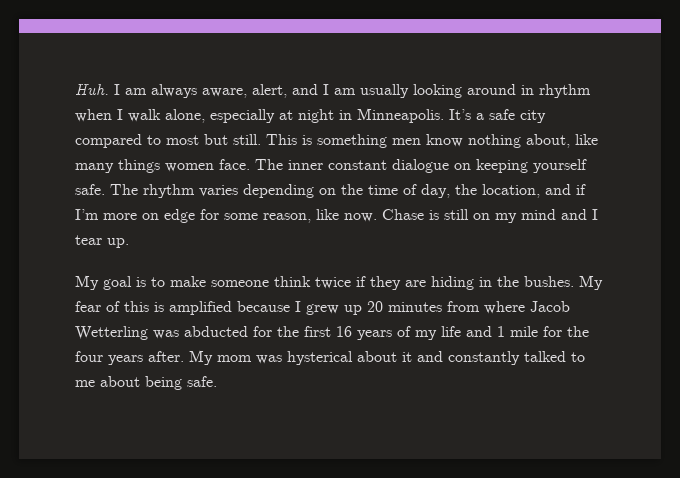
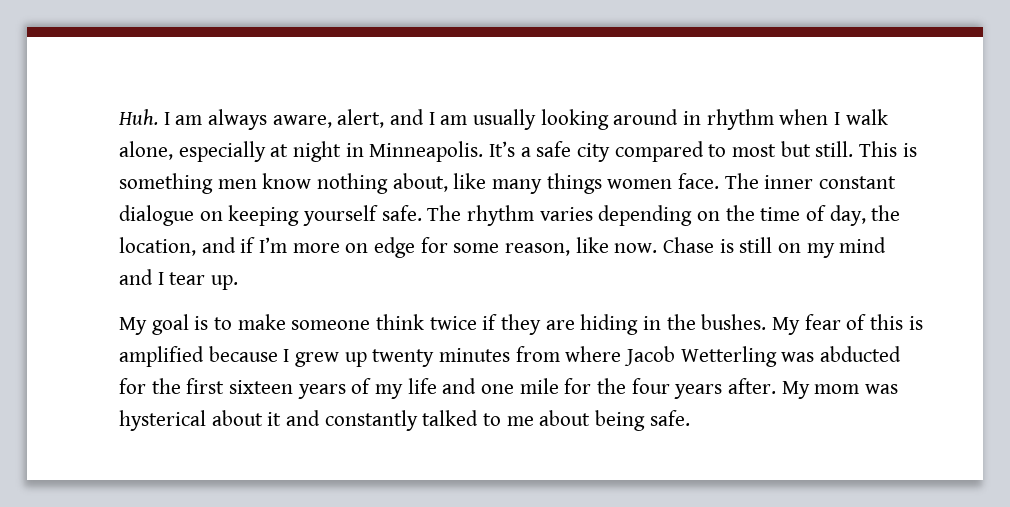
- My fear of this is amplified because I grew up 20 minutes from where Jacob Wetterling was abducted for the first 16 years of my life and 1 mile for the four years after.
+ My fear of this is amplified because I grew up twenty minutes from where Jacob Wetterling was abducted for the first sixteen years of my life and one mile for the four years after.

